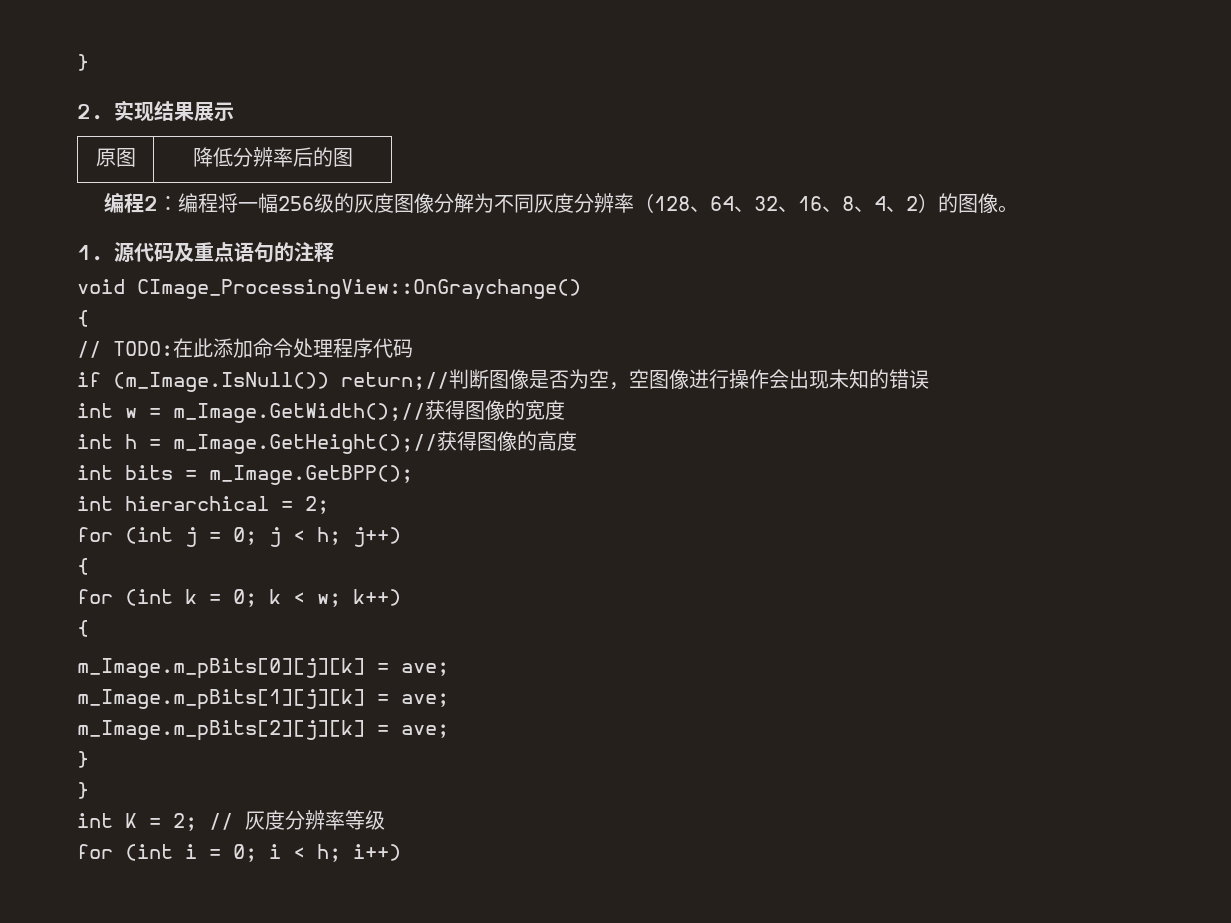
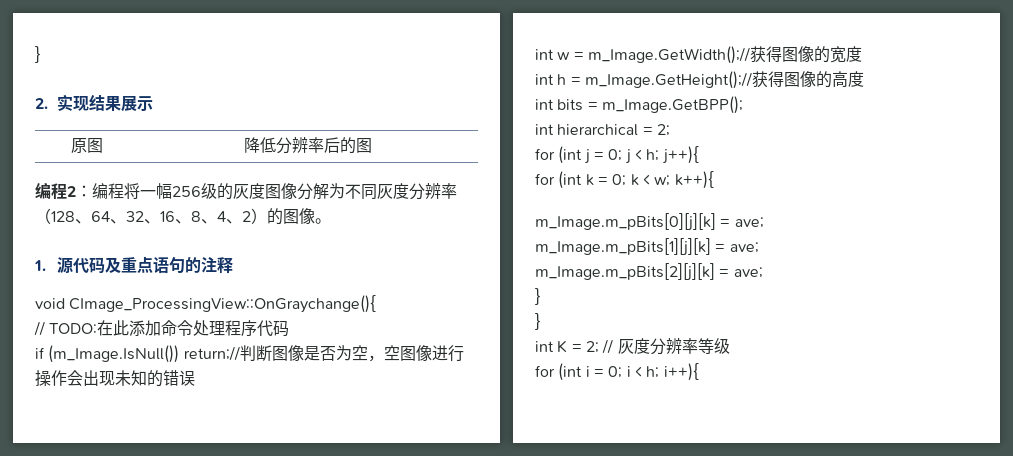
- void CImage_ProcessingView::OnGraychange()
- {
+ void CImage_ProcessingView::OnGraychange(){
- for (int j = 0; j < h; j++)
- {
+ for (int j = 0; j < h; j++){
- for (int k = 0; k < w; k++)
- {
+ for (int k = 0; k < w; k++){
- for (int i = 0; i < h; i++)
+ for (int i = 0; i < h; i++){

